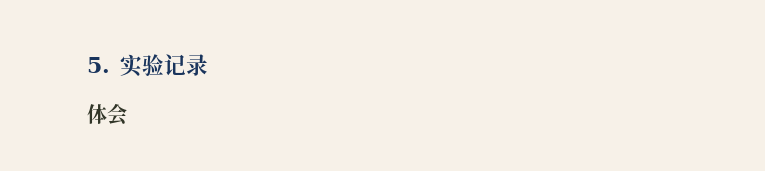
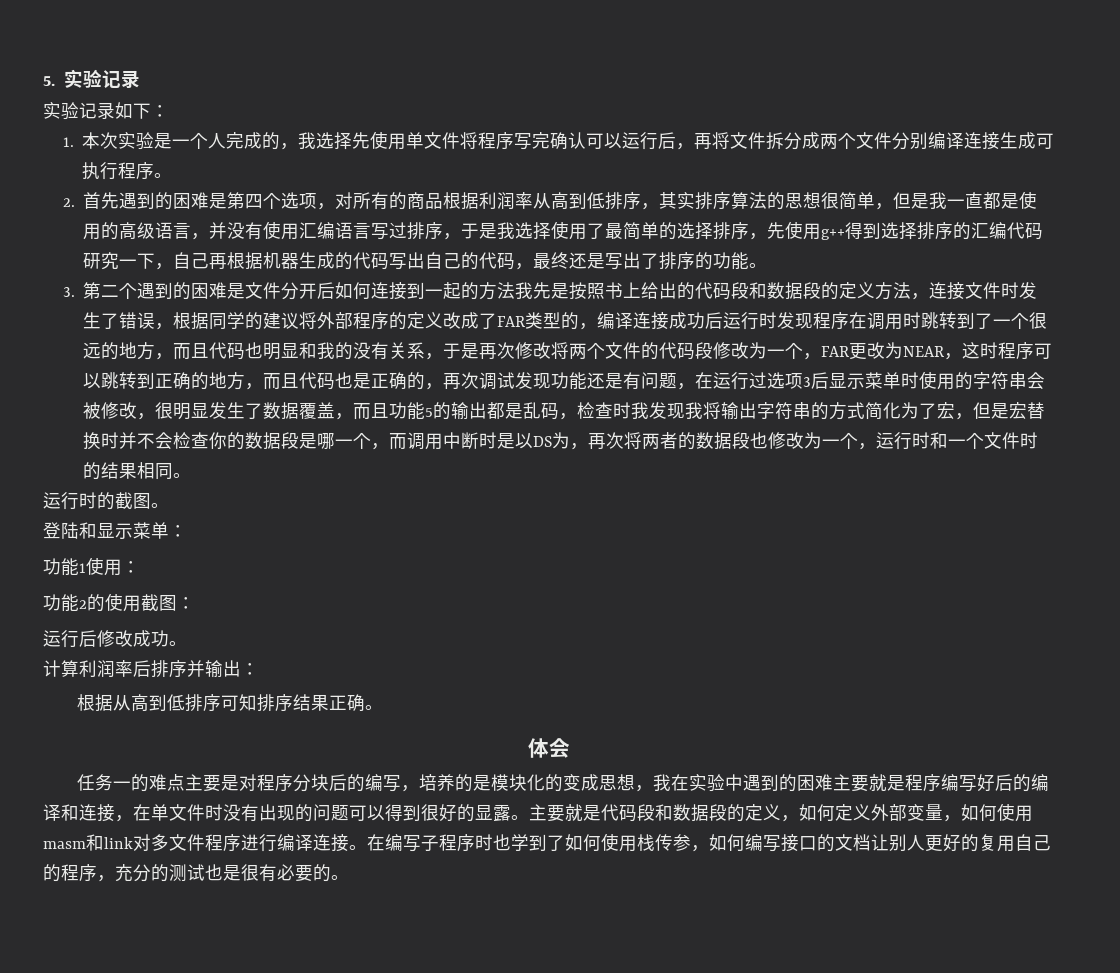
+ 实验记录如下：
+ 1.本次实验是一个人完成的，我选择先使用单文件将程序写完确认可以运行后，再将文件拆分成两个文件分别编译连接生成可执行程序。
+ 2.首先遇到的困难是第四个选项，对所有的商品根据利润率从高到低排序，其实排序算法的思想很简单，但是我一直都是使用的高级语言，并没有使用汇编语言写过排序，于是我选择使用了最简单的选择排序，先使用g++得到选择排序的汇编代码研究一下，自己再根据机器生成的代码写出自己的代码，最终还是写出了排序的功能。
+ 3.第二个遇到的困难是文件分开后如何连接到一起的方法我先是按照书上给出的代码段和数据段的定义方法，连接文件时发生了错误，根据同学的建议将外部程序的定义改成了FAR类型的，编译连接成功后运行时发现程序在调用时跳转到了一个很远的地方，而且代码也明显和我的没有关系，于是再次修改将两个文件的代码段修改为一个，FAR更改为NEAR，这时程序可以跳转到正确的地方，而且代码也是正确的，再次调试发现功能还是有问题，在运行过选项3后显示菜单时使用的字符串会被修改，很明显发生了数据覆盖，而且功能5的输出都是乱码，检查时我发现我将输出字符串的方式简化为了宏，但是宏替换时并不会检查你的数据段是哪一个，而调用中断时是以DS为，再次将两者的数据段也修改为一个，运行时和一个文件时的结果相同。
+ 运行时的截图。
+ 登陆和显示菜单：
+ 功能1使用：
+ 功能2的使用截图：
+ 运行后修改成功。
+ 计算利润率后排序并输出：
+ 根据从高到低排序可知排序结果正确。
  体会
+ 任务一的难点主要是对程序分块后的编写，培养的是模块化的变成思想，我在实验中遇到的困难主要就是程序编写好后的编译和连接，在单文件时没有出现的问题可以得到很好的显露。主要就是代码段和数据段的定义，如何定义外部变量，如何使用masm和link对多文件程序进行编译连接。在编写子程序时也学到了如何使用栈传参，如何编写接口的文档让别人更好的复用自己的程序，充分的测试也是很有必要的。

